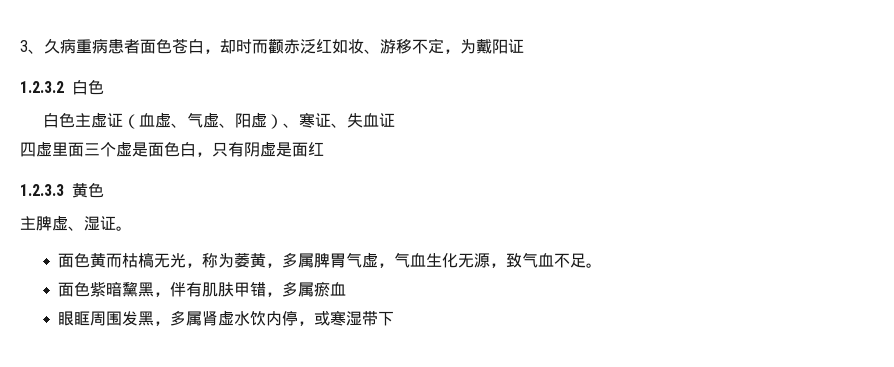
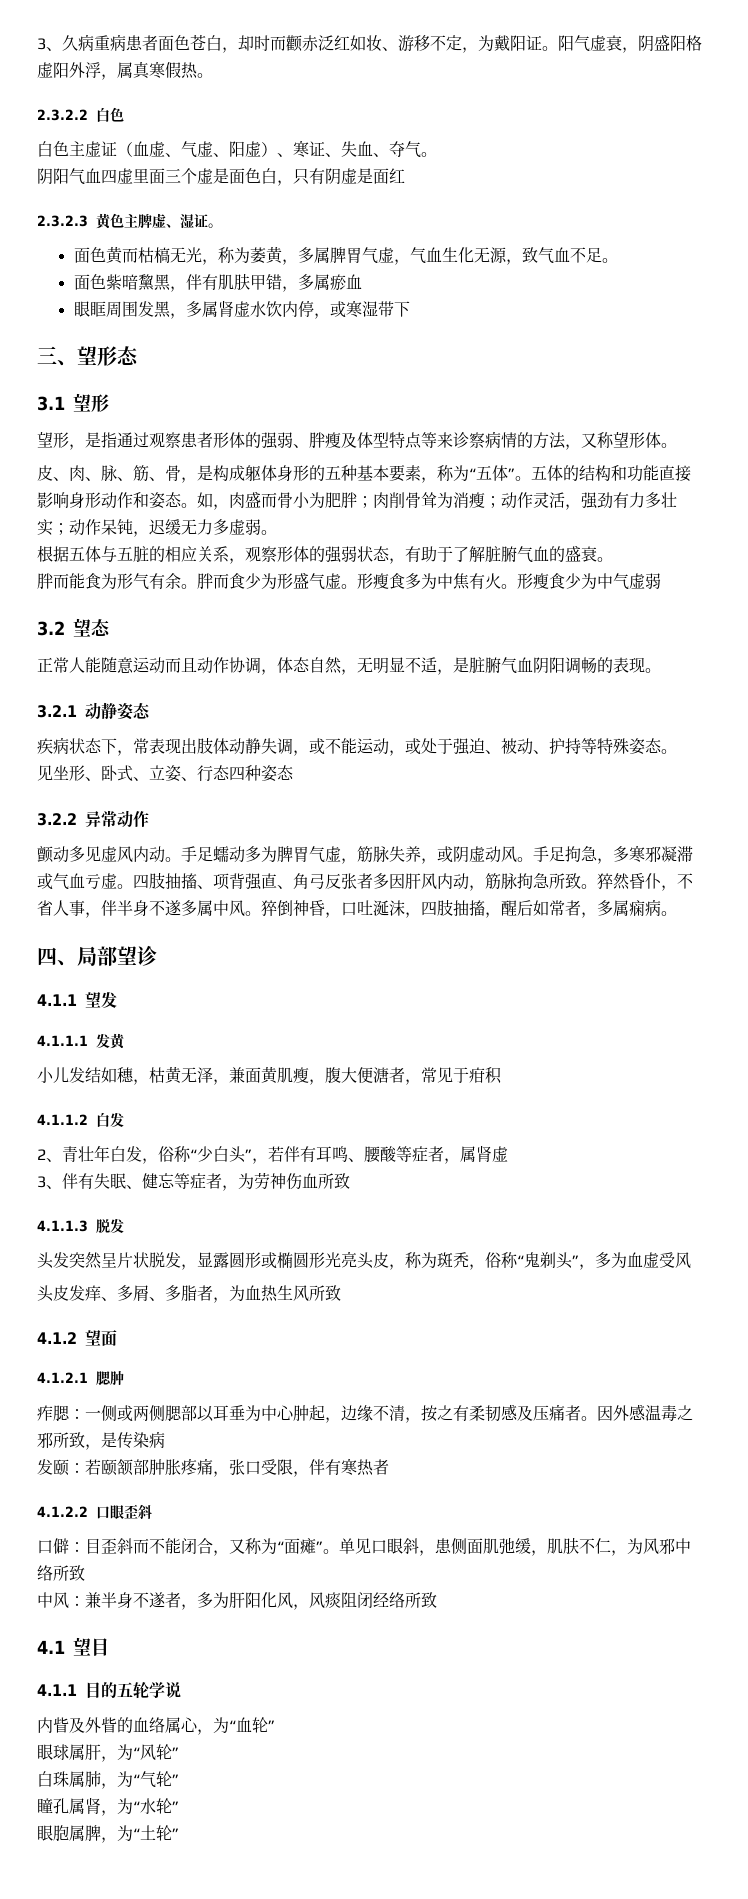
- 3、久病重病患者面色苍白，却时而颧赤泛红如妆、游移不定，为戴阳证
- 1.2.3.2白色
+ 3、久病重病患者面色苍白，却时而颧赤泛红如妆、游移不定，为戴阳证。阳气虚衰，阴盛阳格虚阳外浮，属真寒假热。
+ 2.3.2.2白色
- 白色主虚证（血虚、气虚、阳虚）、寒证、失血证
- 四虚里面三个虚是面色白，只有阴虚是面红
+ 白色主虚证（血虚、气虚、阳虚）、寒证、失血、夺气。
+ 阴阳气血四虚里面三个虚是面色白，只有阴虚是面红
- 1.2.3.3黄色
- 主脾虚、湿证。
+ 2.3.2.3黄色主脾虚、湿证。
+ 三、望形态
+ 3.1望形
+ 望形，是指通过观察患者形体的强弱、胖瘦及体型特点等来诊察病情的方法，又称望形体。
+ 皮、肉、脉、筋、骨，是构成躯体身形的五种基本要素，称为“五体”。五体的结构和功能直接影响身形动作和姿态。如，肉盛而骨小为肥胖；肉削骨耸为消瘦；动作灵活，强劲有力多壮实；动作呆钝，迟缓无力多虚弱。
+ 根据五体与五脏的相应关系，观察形体的强弱状态，有助于了解脏腑气血的盛衰。
+ 胖而能食为形气有余。胖而食少为形盛气虚。形瘦食多为中焦有火。形瘦食少为中气虚弱
+ 3.2望态
+ 正常人能随意运动而且动作协调，体态自然，无明显不适，是脏腑气血阴阳调畅的表现。
+ 3.2.1动静姿态
+ 疾病状态下，常表现出肢体动静失调，或不能运动，或处于强迫、被动、护持等特殊姿态。
+ 见坐形、卧式、立姿、行态四种姿态
+ 3.2.2异常动作
+ 颤动多见虚风内动。手足蠕动多为脾胃气虚，筋脉失养，或阴虚动风。手足拘急，多寒邪凝滞或气血亏虚。四肢抽搐、项背强直、角弓反张者多因肝风内动，筋脉拘急所致。猝然昏仆，不省人事，伴半身不遂多属中风。猝倒神昏，口吐涎沫，四肢抽搐，醒后如常者，多属痫病。
+ 四、局部望诊
+ 4.1.1望发
+ 4.1.1.1发黄
+ 小儿发结如穗，枯黄无泽，兼面黄肌瘦，腹大便溏者，常见于疳积
+ 4.1.1.2白发
+ 2、青壮年白发，俗称“少白头”，若伴有耳鸣、腰酸等症者，属肾虚
+ 3、伴有失眠、健忘等症者，为劳神伤血所致
+ 4.1.1.3脱发
+ 头发突然呈片状脱发，显露圆形或椭圆形光亮头皮，称为斑秃，俗称“鬼剃头”，多为血虚受风
+ 头皮发痒、多屑、多脂者，为血热生风所致
+ 4.1.2望面
+ 4.1.2.1腮肿
+ 痄腮：一侧或两侧腮部以耳垂为中心肿起，边缘不清，按之有柔韧感及压痛者。因外感温毒之邪所致，是传染病
+ 发颐：若颐颔部肿胀疼痛，张口受限，伴有寒热者
+ 4.1.2.2口眼歪斜
+ 口僻：目歪斜而不能闭合，又称为“面瘫”。单见口眼斜，患侧面肌弛缓，肌肤不仁，为风邪中络所致
+ 中风：兼半身不遂者，多为肝阳化风，风痰阻闭经络所致
+ 4.1望目
+ 4.1.1目的五轮学说
+ 内眥及外眥的血络属心，为“血轮”
+ 眼球属肝，为“风轮”
+ 白珠属肺，为“气轮”
+ 瞳孔属肾，为“水轮”
+ 眼胞属脾，为“土轮”

